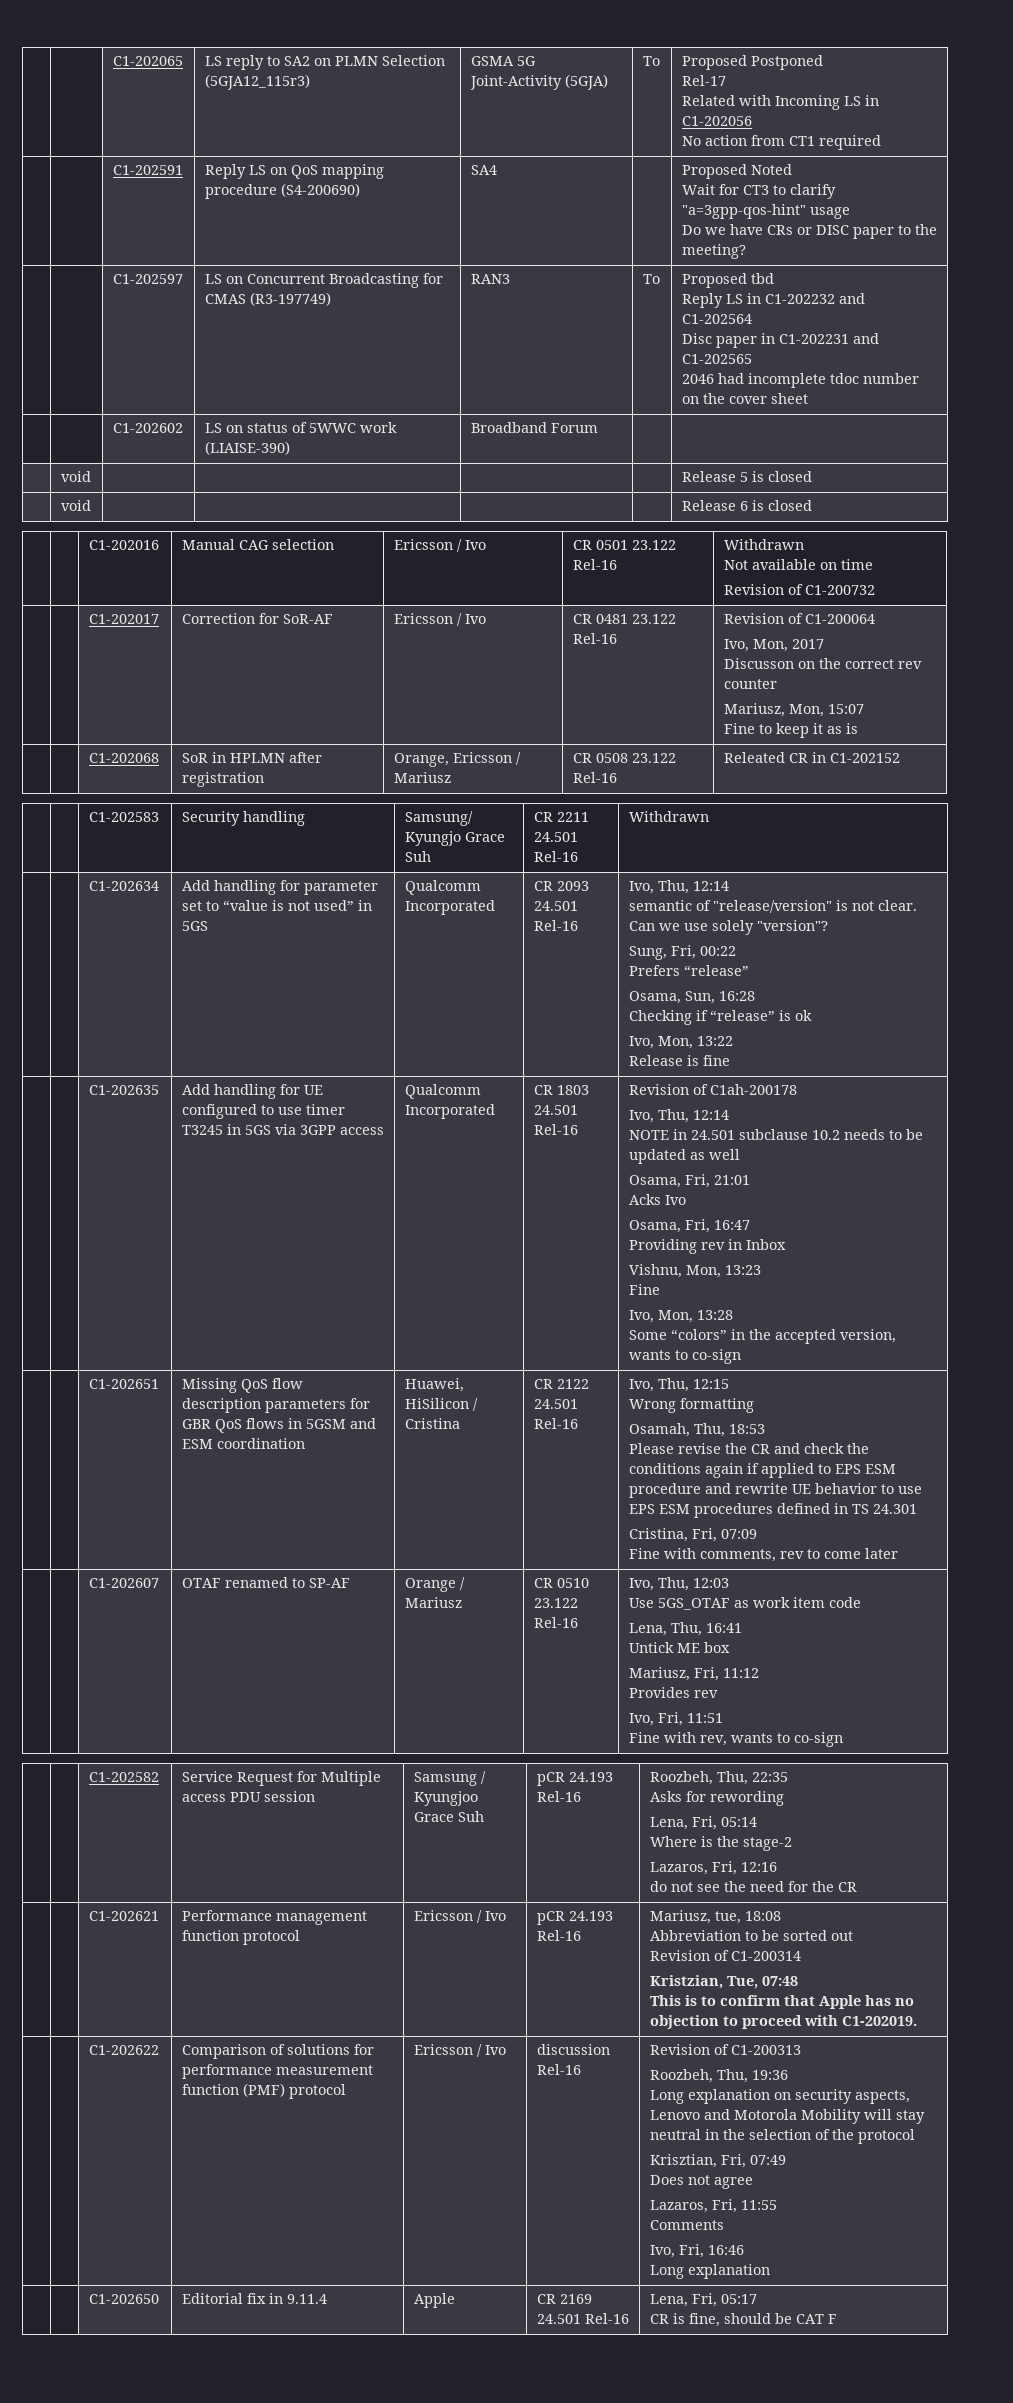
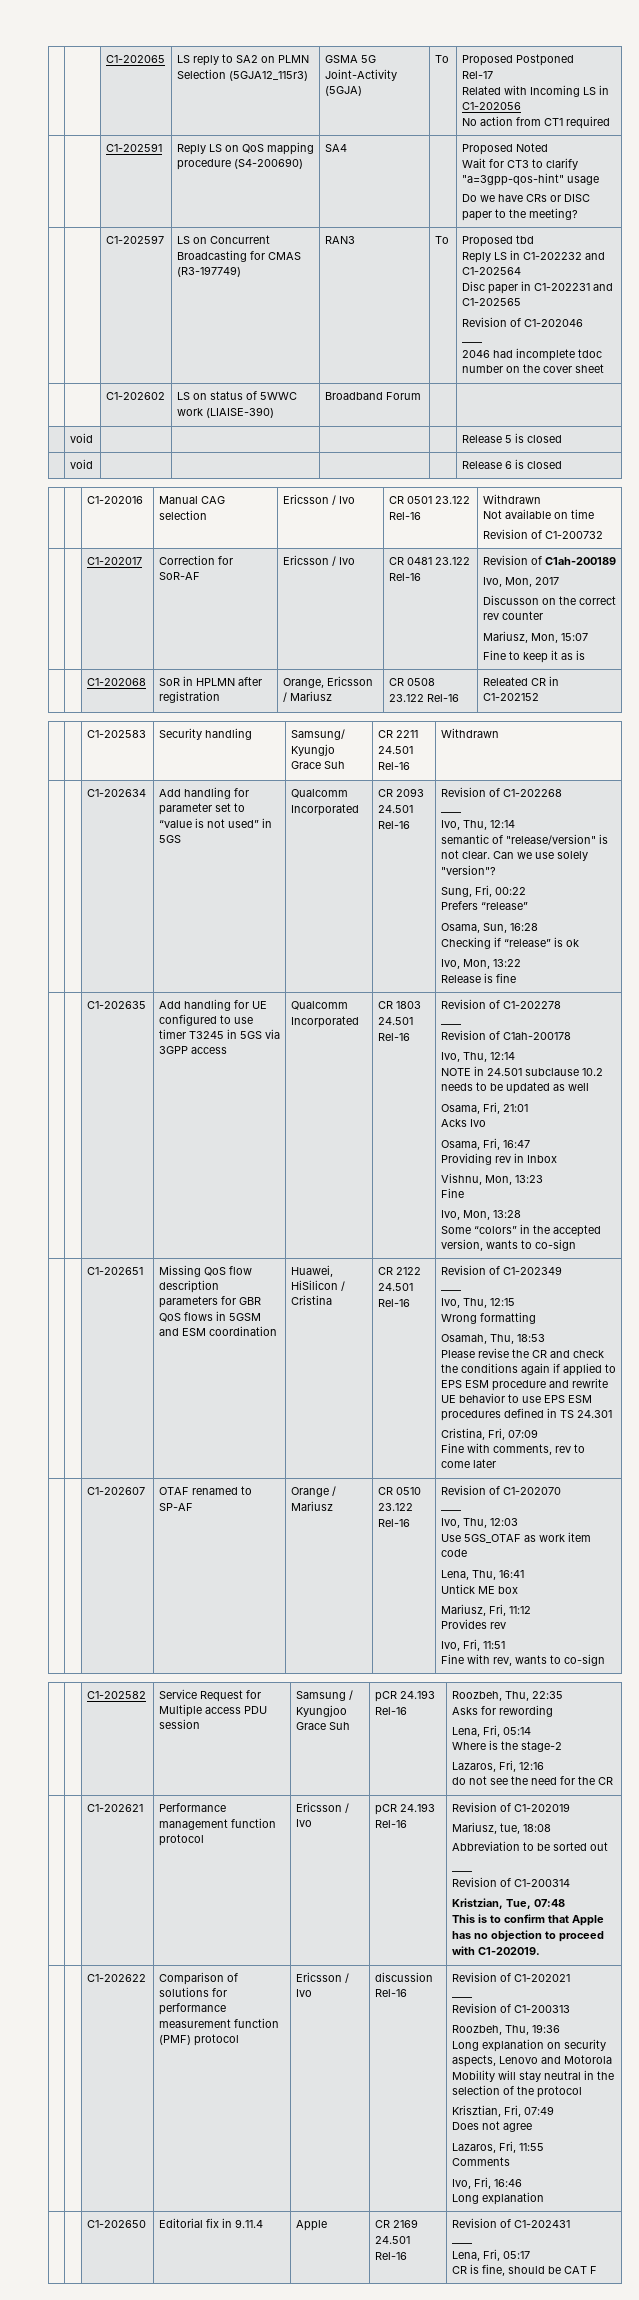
  | | C1-202597 | LS on Concurrent Broadcasting for CMAS (R3-197749) | RAN3 | To | Proposed tbd
  Reply LS in C1-202232 and C1-202564
  Disc paper in C1-202231 and C1-202565
+ Revision of C1-202046
+ ____
- | | C1-202017 | Correction for SoR-AF | Ericsson / Ivo | CR 0481 23.122 Rel-16 | Revision of C1-200064
+ | | C1-202017 | Correction for SoR-AF | Ericsson / Ivo | CR 0481 23.122 Rel-16 | Revision of C1ah-200189
+ Revision of C1-202268
+ ____
+ Revision of C1-202278
+ ____
+ Revision of C1-202349
+ ____
+ Revision of C1-202070
+ ____
+ Revision of C1-202019
  Abbreviation to be sorted out
+ ____
+ Revision of C1-202021
+ ____
- | | C1-202650 | Editorial fix in 9.11.4 | Apple | CR 2169 24.501 Rel-16 | Lena, Fri, 05:17
+ | | C1-202650 | Editorial fix in 9.11.4 | Apple | CR 2169 24.501 Rel-16 | Revision of C1-202431
+ ____
+ Lena, Fri, 05:17

